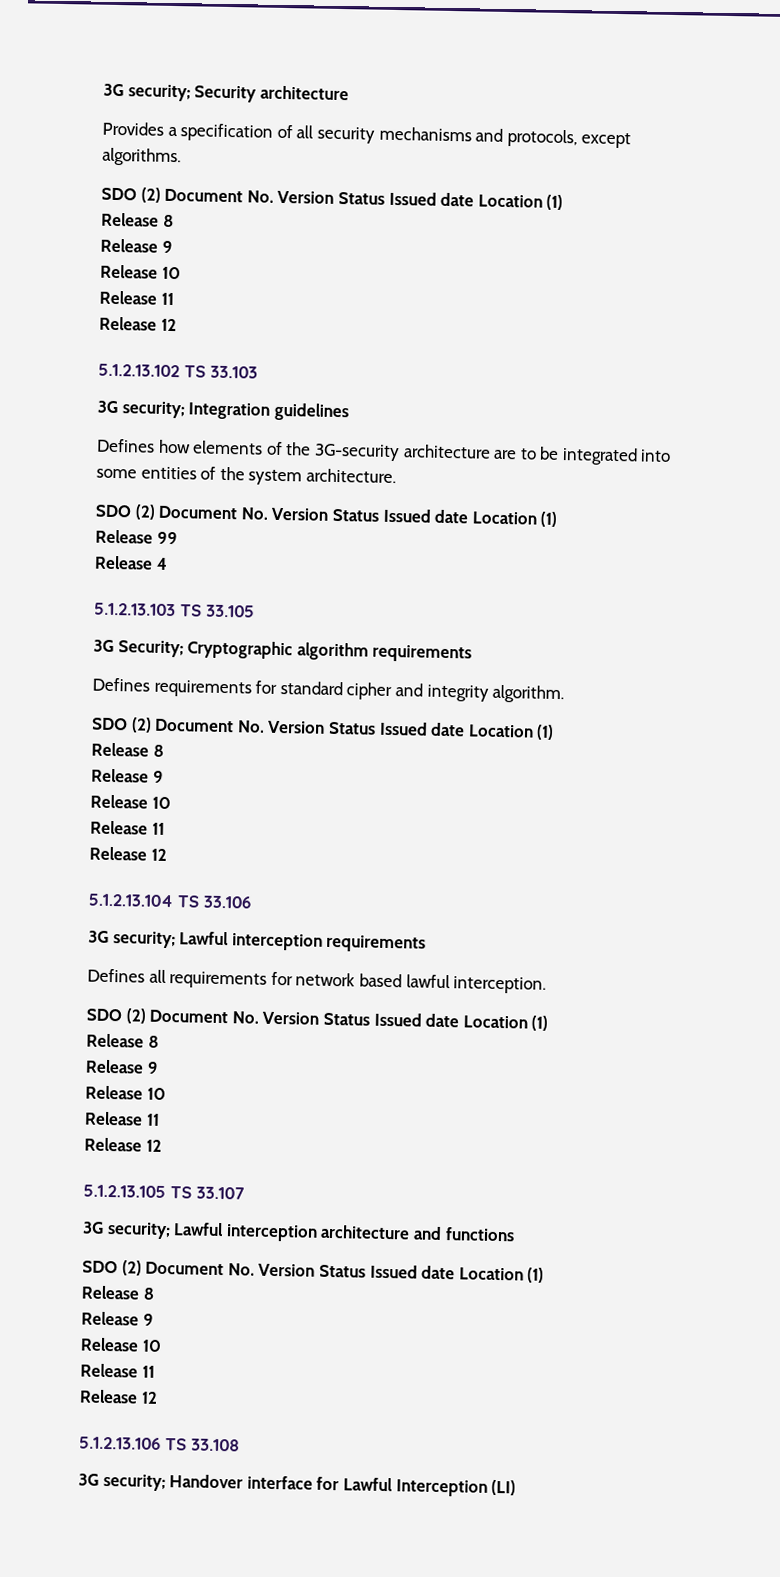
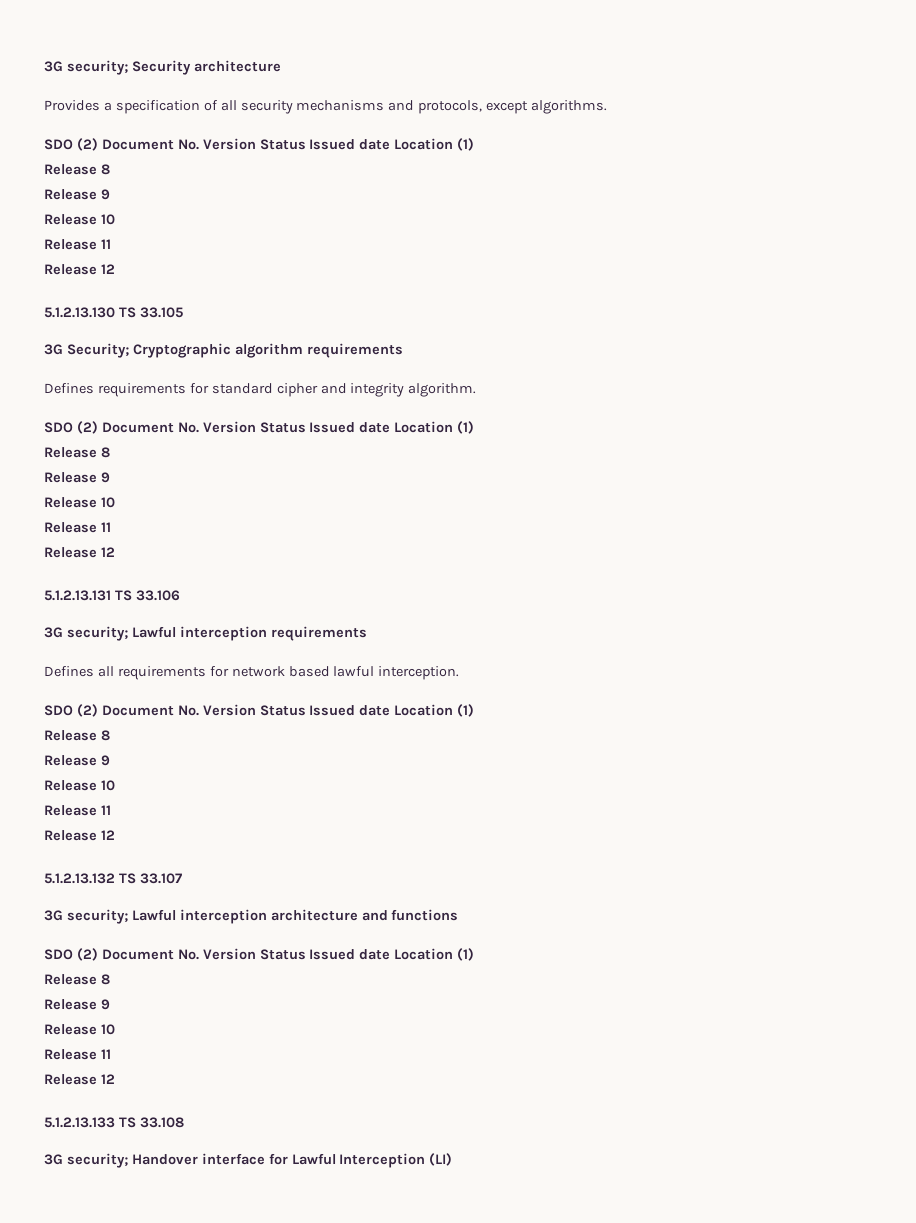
- 5.1.2.13.102 TS 33.103
- 3G security; Integration guidelines
- Defines how elements of the 3G-security architecture are to be integrated into some entities of the system architecture.
- SDO (2) Document No. Version Status Issued date Location (1)
- Release 99
- Release 4
- 5.1.2.13.103 TS 33.105
+ 5.1.2.13.130 TS 33.105
- 5.1.2.13.104 TS 33.106
+ 5.1.2.13.131 TS 33.106
- 5.1.2.13.105 TS 33.107
+ 5.1.2.13.132 TS 33.107
- 5.1.2.13.106 TS 33.108
+ 5.1.2.13.133 TS 33.108

